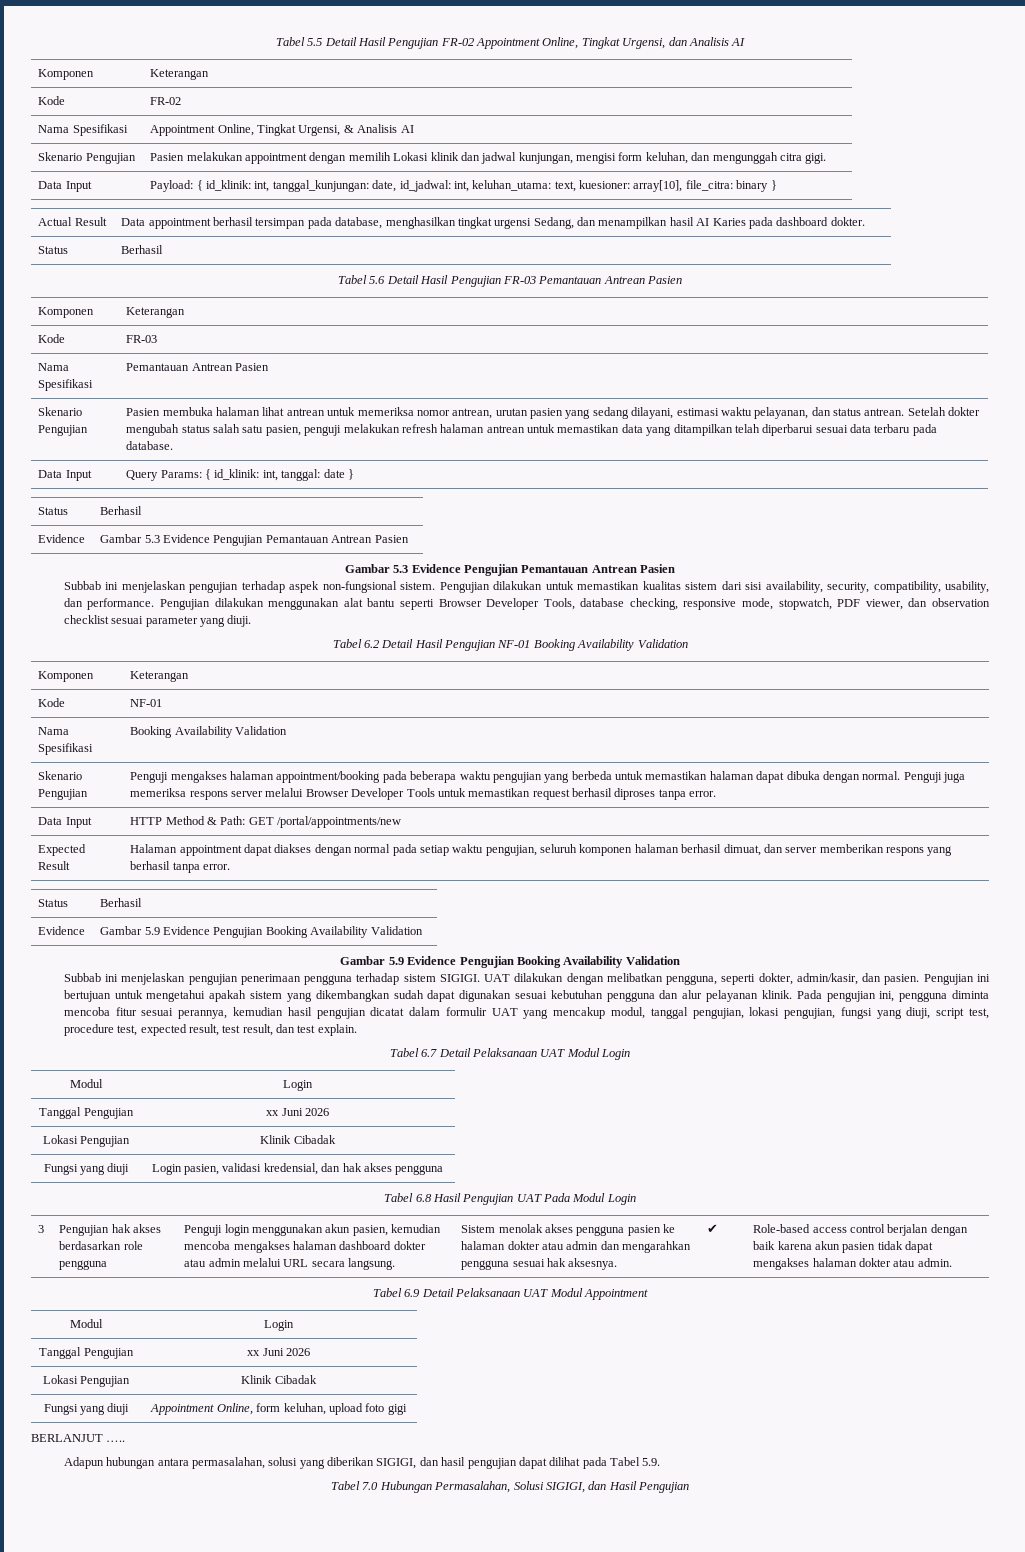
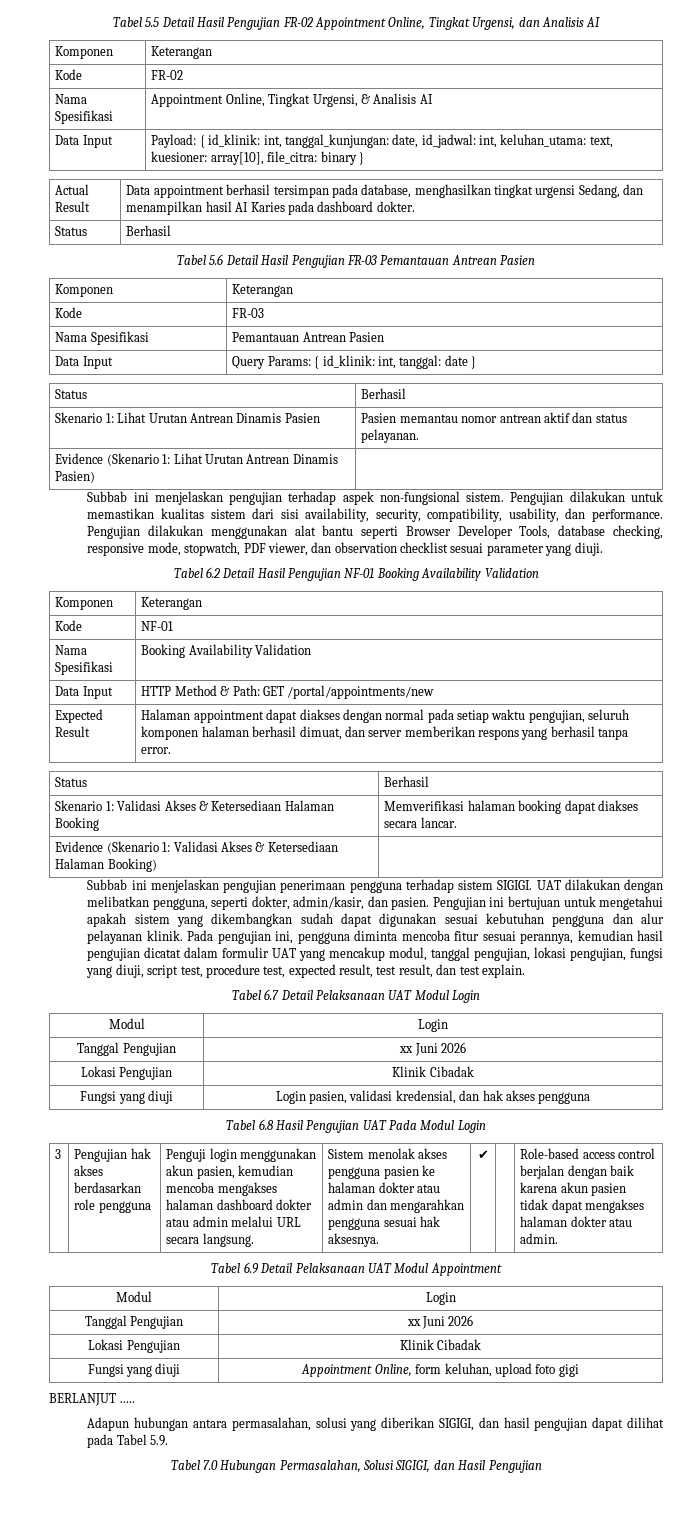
- Skenario Pengujian | Pasien melakukan appointment dengan memilih Lokasi klinik dan jadwal kunjungan, mengisi form keluhan, dan mengunggah citra gigi.
- Skenario Pengujian | Pasien membuka halaman lihat antrean untuk memeriksa nomor antrean, urutan pasien yang sedang dilayani, estimasi waktu pelayanan, dan status antrean. Setelah dokter mengubah status salah satu pasien, penguji melakukan refresh halaman antrean untuk memastikan data yang ditampilkan telah diperbarui sesuai data terbaru pada database.
- Evidence | Gambar 5.3 Evidence Pengujian Pemantauan Antrean Pasien
- Gambar 5.3 Evidence Pengujian Pemantauan Antrean Pasien
+ Skenario 1: Lihat Urutan Antrean Dinamis Pasien | Pasien memantau nomor antrean aktif dan status pelayanan.
+ Evidence (Skenario 1: Lihat Urutan Antrean Dinamis Pasien) |
- Skenario Pengujian | Penguji mengakses halaman appointment/booking pada beberapa waktu pengujian yang berbeda untuk memastikan halaman dapat dibuka dengan normal. Penguji juga memeriksa respons server melalui Browser Developer Tools untuk memastikan request berhasil diproses tanpa error.
- Evidence | Gambar 5.9 Evidence Pengujian Booking Availability Validation
- Gambar 5.9 Evidence Pengujian Booking Availability Validation
+ Skenario 1: Validasi Akses & Ketersediaan Halaman Booking | Memverifikasi halaman booking dapat diakses secara lancar.
+ Evidence (Skenario 1: Validasi Akses & Ketersediaan Halaman Booking) |

